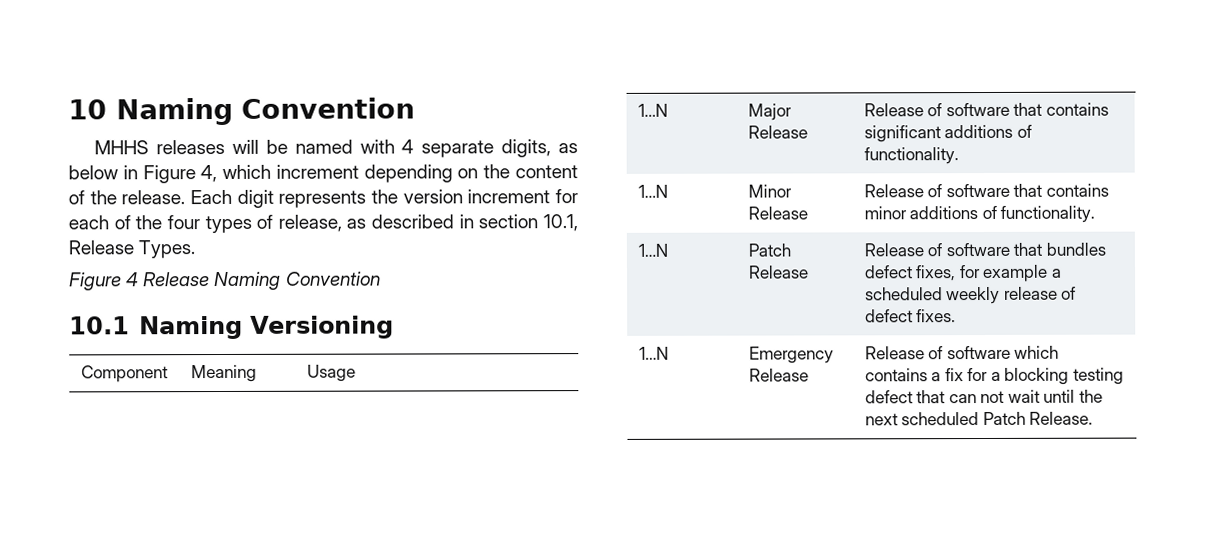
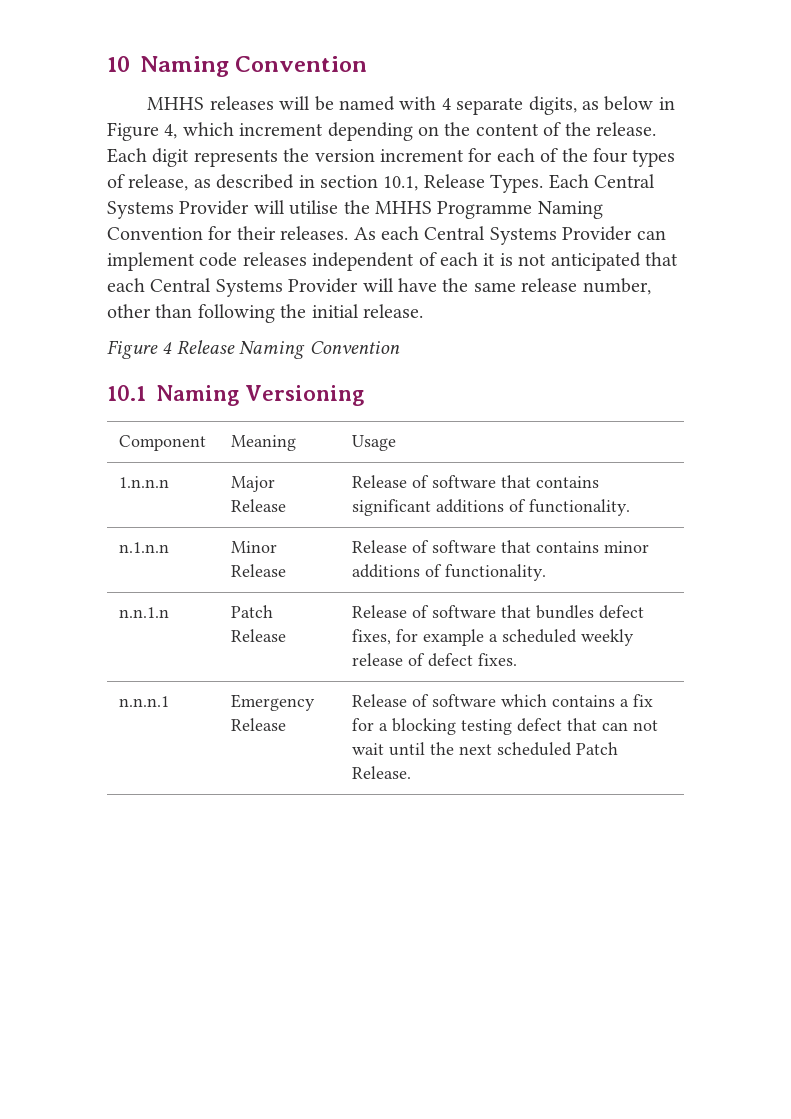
+ Each Central Systems Provider will utilise the MHHS Programme Naming Convention for their releases. As each Central Systems Provider can implement code releases independent of each it is not anticipated that each Central Systems Provider will have the same release number, other than following the initial release.
- 1…N | Major Release | Release of software that contains significant additions of functionality.
+ 1.n.n.n | Major Release | Release of software that contains significant additions of functionality.
- 1…N | Minor Release | Release of software that contains minor additions of functionality.
+ n.1.n.n | Minor Release | Release of software that contains minor additions of functionality.
- 1…N | Patch Release | Release of software that bundles defect fixes, for example a scheduled weekly release of defect fixes.
+ n.n.1.n | Patch Release | Release of software that bundles defect fixes, for example a scheduled weekly release of defect fixes.
- 1…N | Emergency Release | Release of software which contains a fix for a blocking testing defect that can not wait until the next scheduled Patch Release.
+ n.n.n.1 | Emergency Release | Release of software which contains a fix for a blocking testing defect that can not wait until the next scheduled Patch Release.

